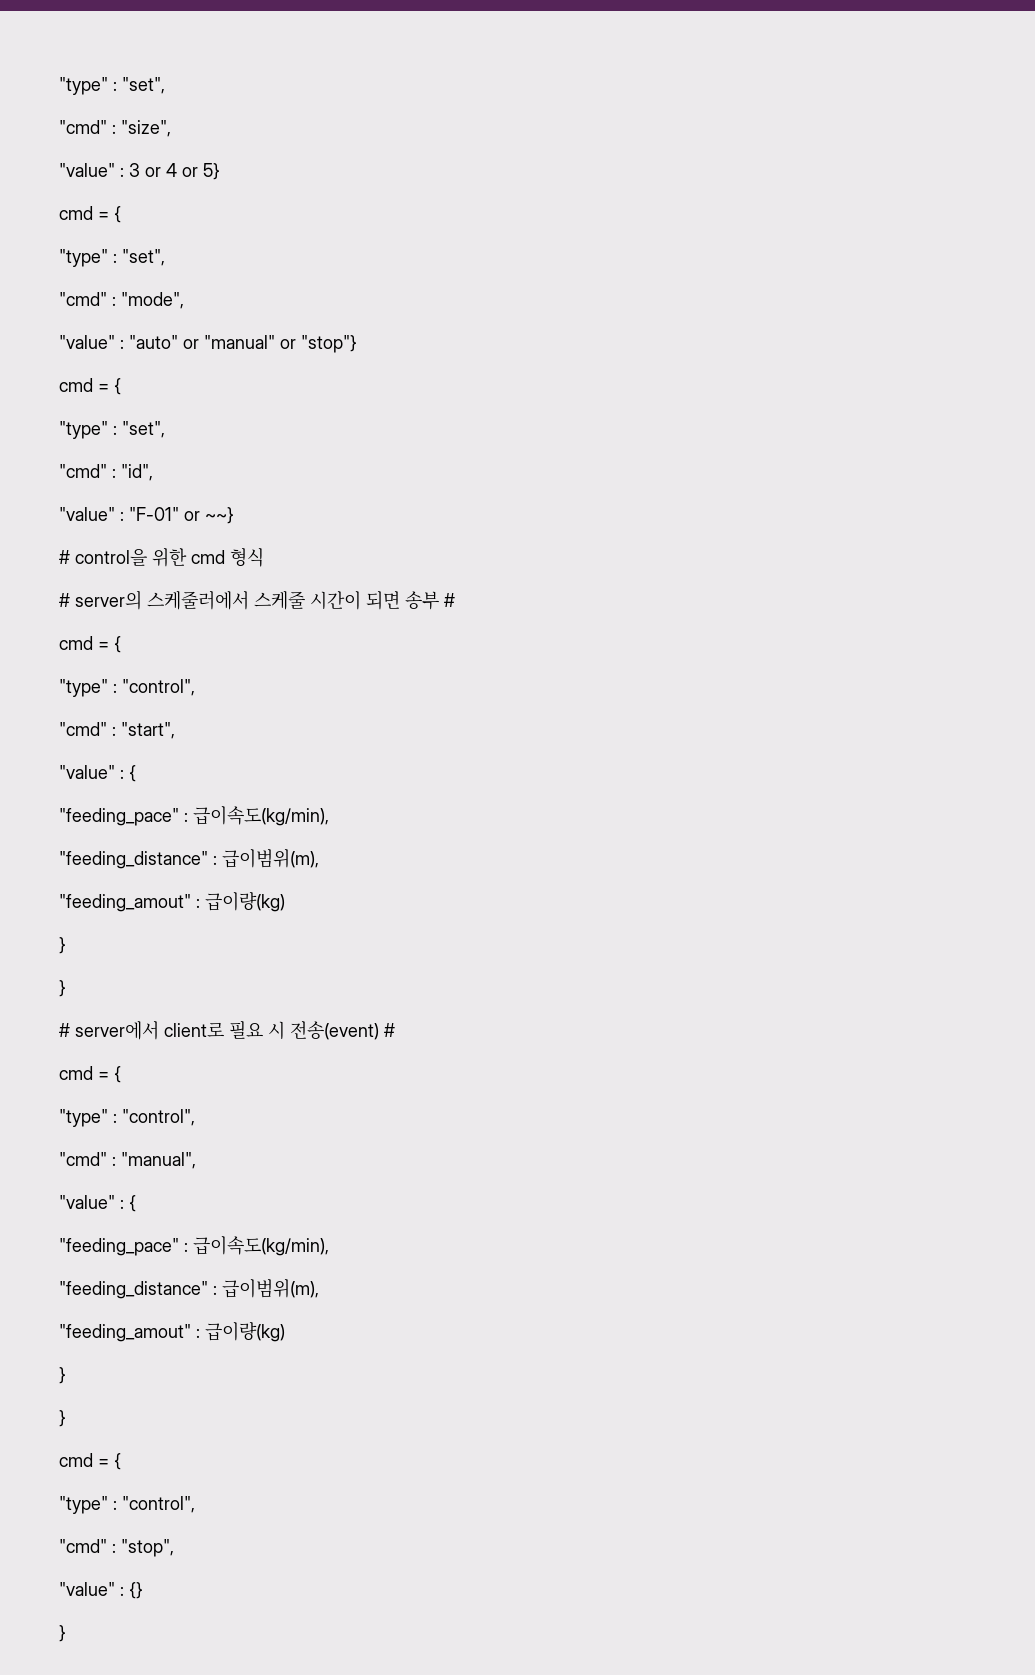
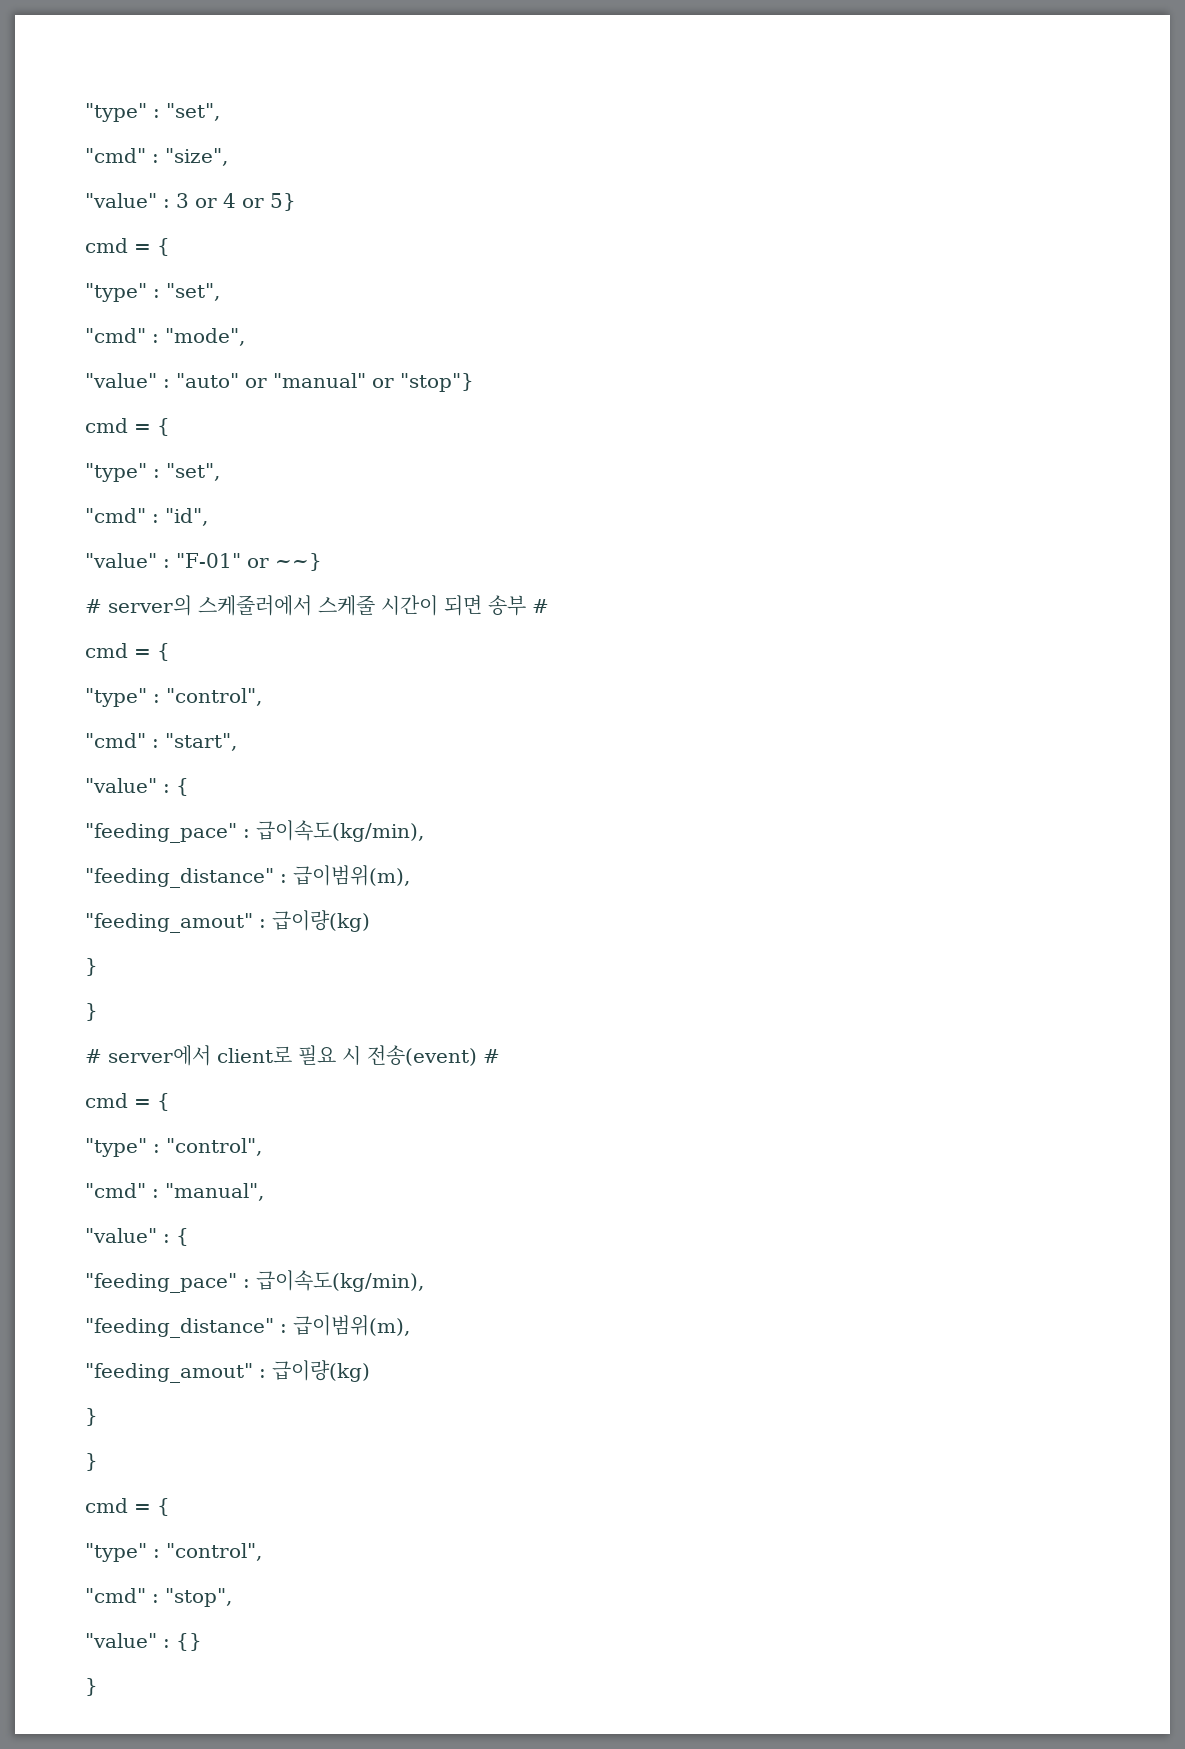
- # control을 위한 cmd 형식

